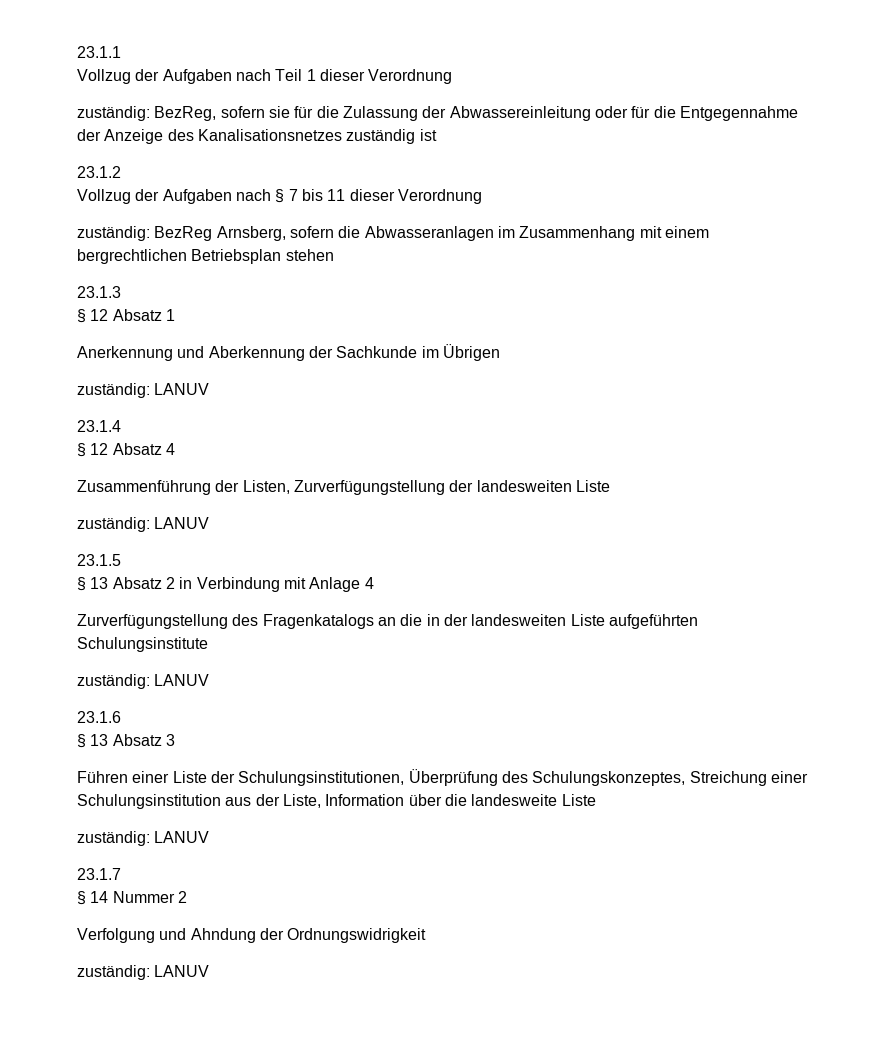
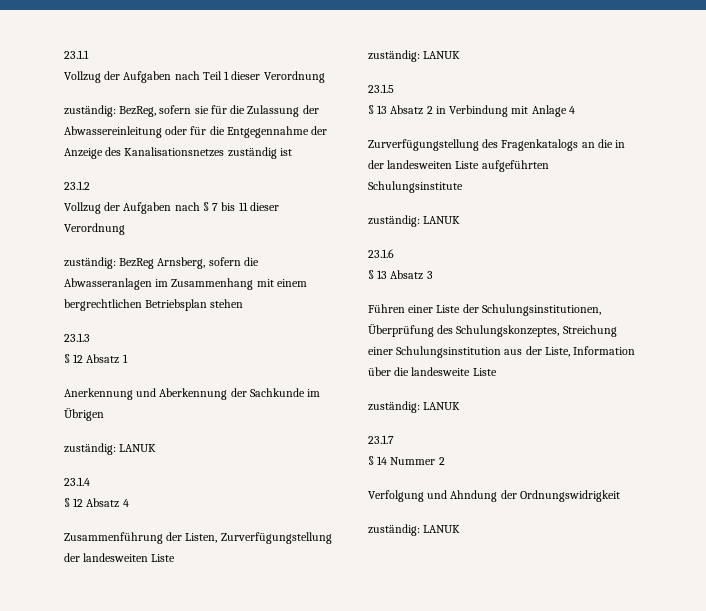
  Anerkennung und Aberkennung der Sachkunde im Übrigen
- zuständig: LANUV
+ zuständig: LANUK
  Zusammenführung der Listen, Zurverfügungstellung der landesweiten Liste
- zuständig: LANUV
+ zuständig: LANUK
  Zurverfügungstellung des Fragenkatalogs an die in der landesweiten Liste aufgeführten Schulungsinstitute
- zuständig: LANUV
+ zuständig: LANUK
  Führen einer Liste der Schulungsinstitutionen, Überprüfung des Schulungskonzeptes, Streichung einer Schulungsinstitution aus der Liste, Information über die landesweite Liste
- zuständig: LANUV
+ zuständig: LANUK
  Verfolgung und Ahndung der Ordnungswidrigkeit
- zuständig: LANUV
+ zuständig: LANUK

